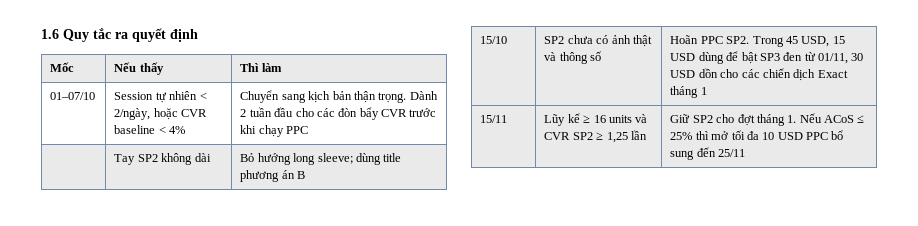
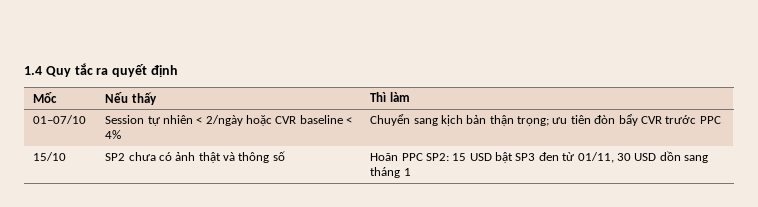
- 1.6 Quy tắc ra quyết định
+ 1.4 Quy tắc ra quyết định
- 01–07/10 | Session tự nhiên < 2/ngày, hoặc CVR baseline < 4% | Chuyển sang kịch bản thận trọng. Dành 2 tuần đầu cho các đòn bẩy CVR trước khi chạy PPC
- | Tay SP2 không dài | Bỏ hướng long sleeve; dùng title phương án B
+ 01–07/10 | Session tự nhiên < 2/ngày hoặc CVR baseline < 4% | Chuyển sang kịch bản thận trọng; ưu tiên đòn bẩy CVR trước PPC
- 15/10 | SP2 chưa có ảnh thật và thông số | Hoãn PPC SP2. Trong 45 USD, 15 USD dùng để bật SP3 đen từ 01/11, 30 USD dồn cho các chiến dịch Exact tháng 1
- 15/11 | Lũy kế ≥ 16 units và CVR SP2 ≥ 1,25 lần | Giữ SP2 cho đợt tháng 1. Nếu ACoS ≤ 25% thì mở tối đa 10 USD PPC bổ sung đến 25/11
+ 15/10 | SP2 chưa có ảnh thật và thông số | Hoãn PPC SP2: 15 USD bật SP3 đen từ 01/11, 30 USD dồn sang tháng 1

